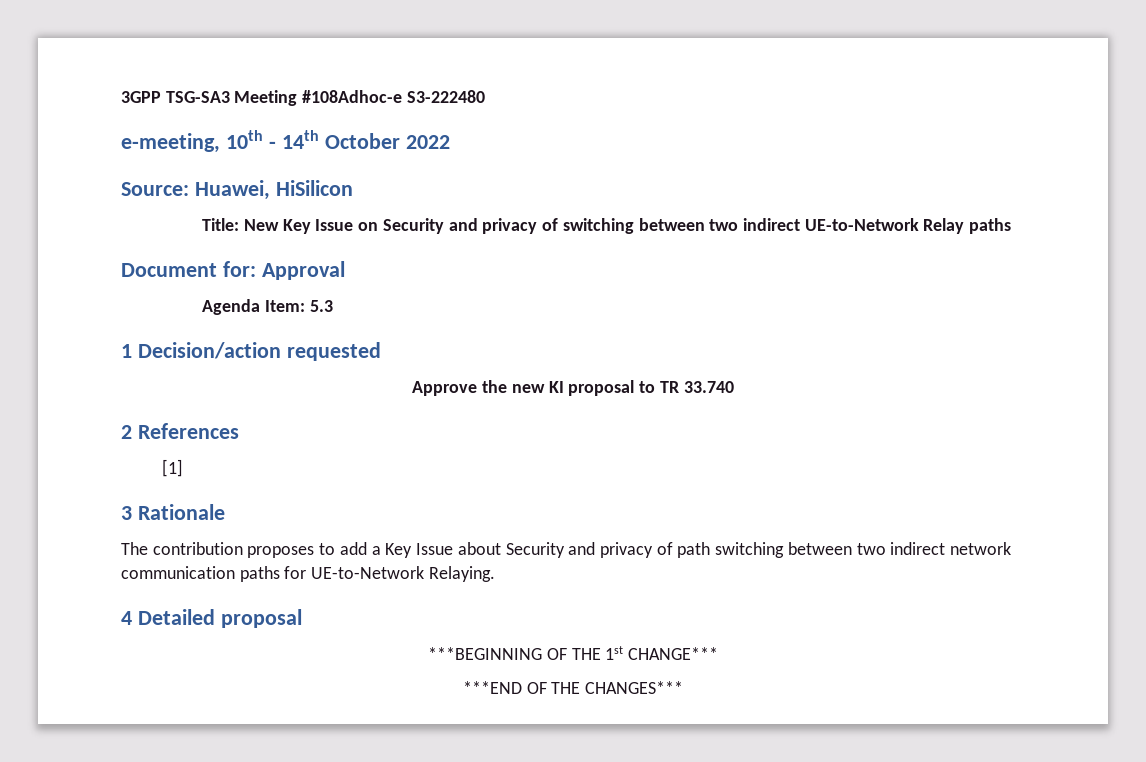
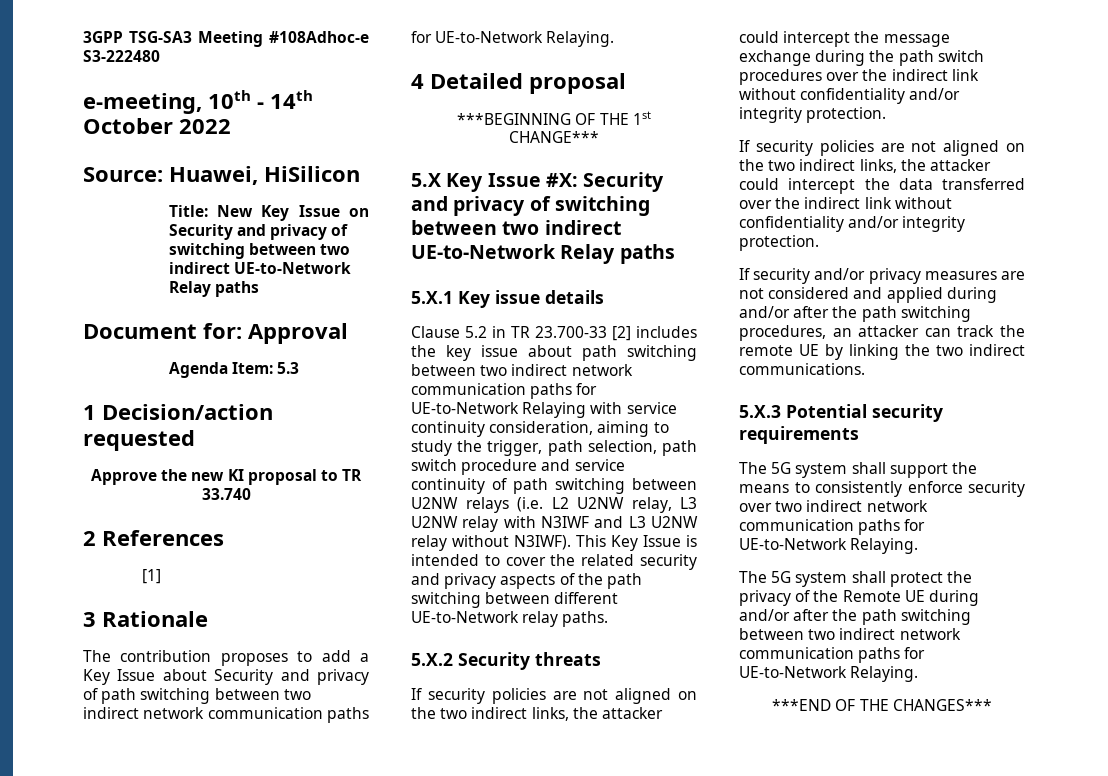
+ 5.X Key Issue #X: Security and privacy of switching between two indirect UE-to-Network Relay paths
+ 5.X.1 Key issue details
+ Clause 5.2 in TR 23.700-33 [2] includes the key issue about path switching between two indirect network communication paths for UE-to-Network Relaying with service continuity consideration, aiming to study the trigger, path selection, path switch procedure and service continuity of path switching between U2NW relays (i.e. L2 U2NW relay, L3 U2NW relay with N3IWF and L3 U2NW relay without N3IWF). This Key Issue is intended to cover the related security and privacy aspects of the path switching between different UE-to-Network relay paths.
+ 5.X.2 Security threats
+ If security policies are not aligned on the two indirect links, the attacker could intercept the message exchange during the path switch procedures over the indirect link without confidentiality and/or integrity protection.
+ If security policies are not aligned on the two indirect links, the attacker could intercept the data transferred over the indirect link without confidentiality and/or integrity protection.
+ If security and/or privacy measures are not considered and applied during and/or after the path switching procedures, an attacker can track the remote UE by linking the two indirect communications.
+ 5.X.3 Potential security requirements
+ The 5G system shall support the means to consistently enforce security over two indirect network communication paths for UE-to-Network Relaying.
+ The 5G system shall protect the privacy of the Remote UE during and/or after the path switching between two indirect network communication paths for UE-to-Network Relaying.

